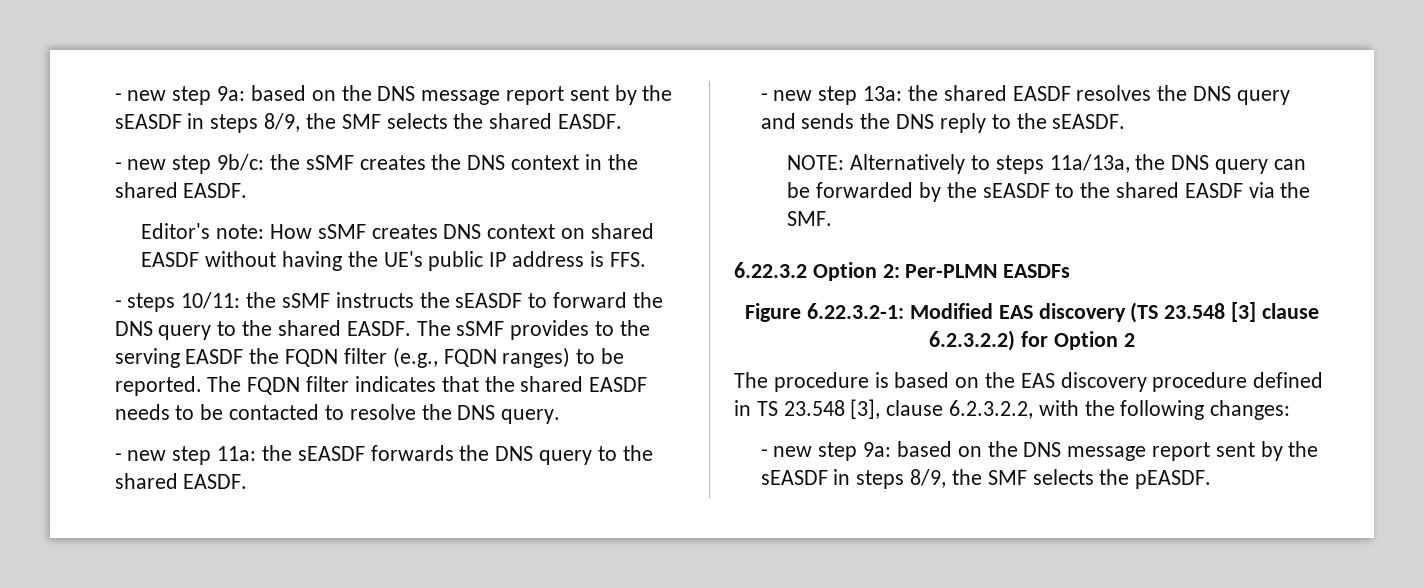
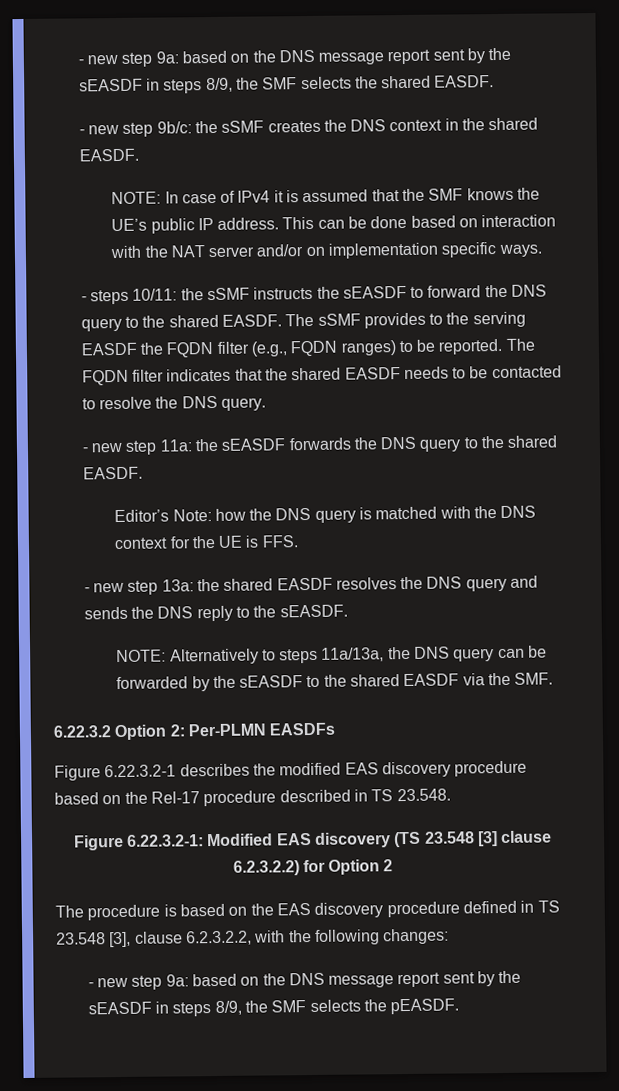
- Editor's note: How sSMF creates DNS context on shared EASDF without having the UE's public IP address is FFS.
+ NOTE: In case of IPv4 it is assumed that the SMF knows the UE’s public IP address. This can be done based on interaction with the NAT server and/or on implementation specific ways.
+ Editor’s Note: how the DNS query is matched with the DNS context for the UE is FFS.
+ Figure 6.22.3.2-1 describes the modified EAS discovery procedure based on the Rel-17 procedure described in TS 23.548.

